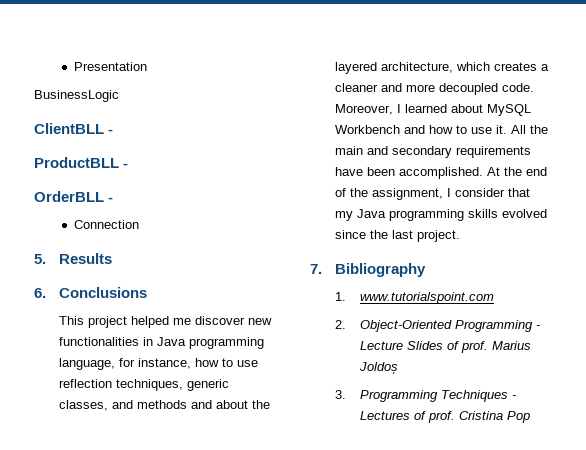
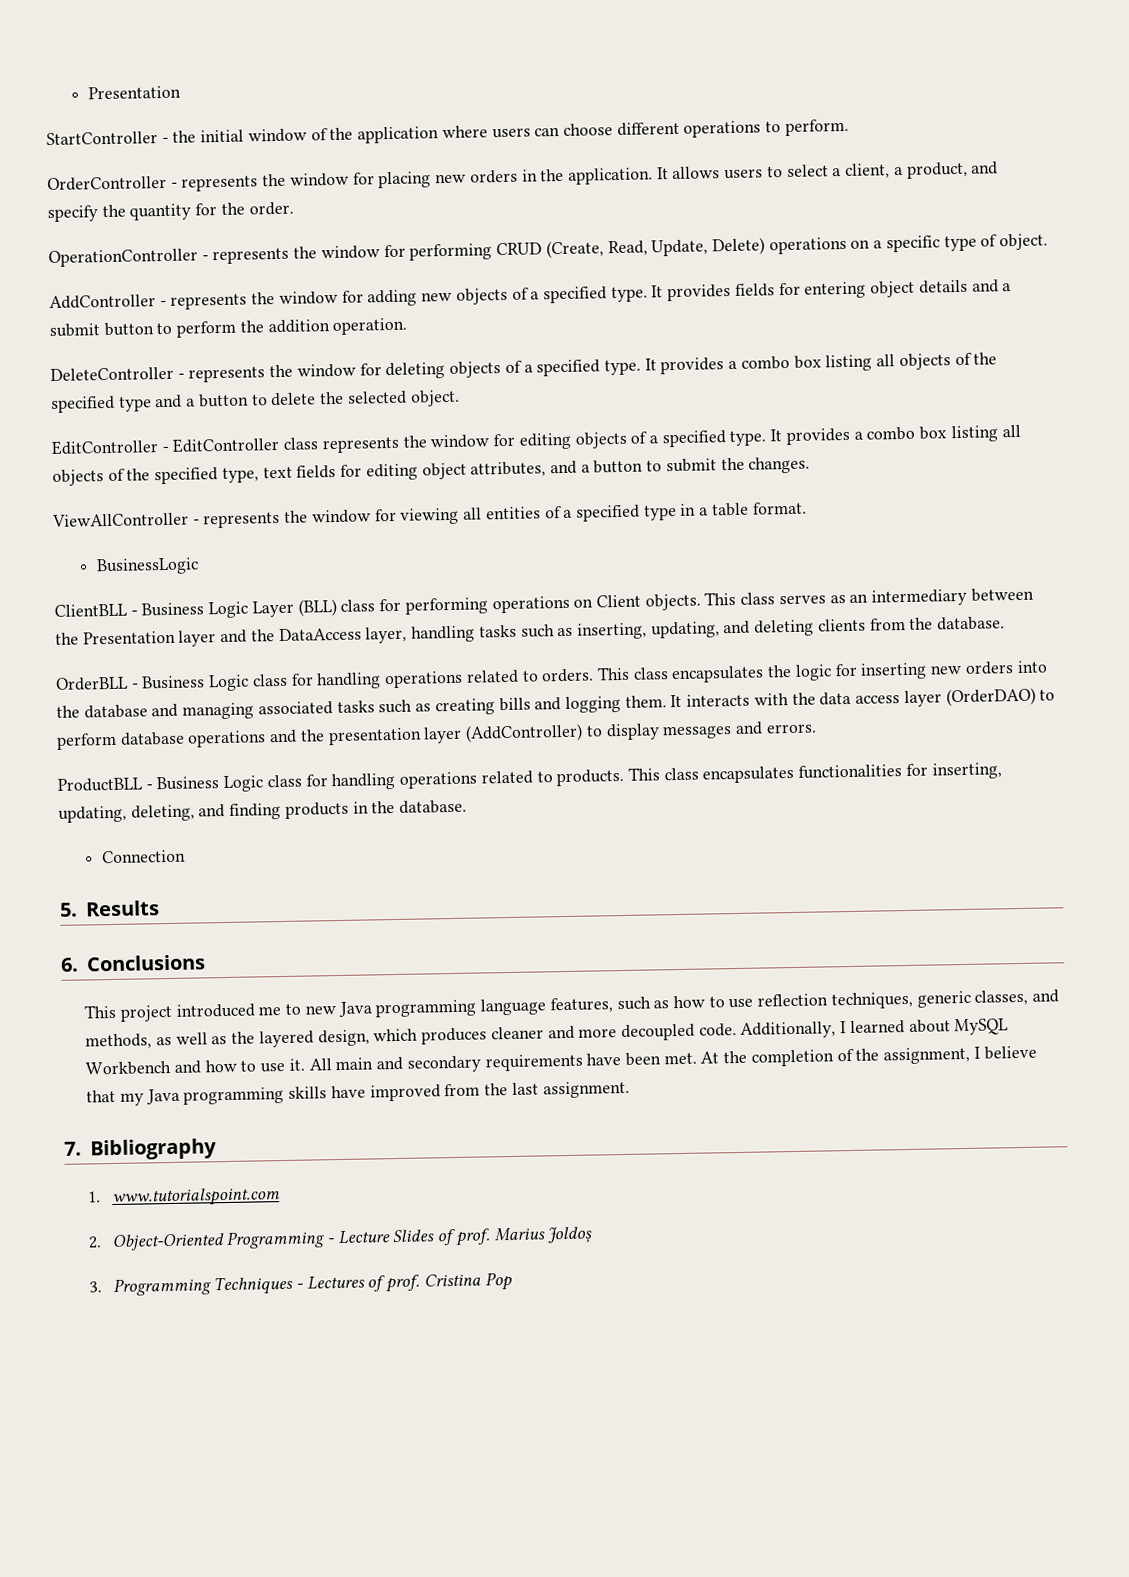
+ StartController - the initial window of the application where users can choose different operations to perform.
+ OrderController - represents the window for placing new orders in the application. It allows users to select a client, a product, and specify the quantity for the order.
+ OperationController - represents the window for performing CRUD (Create, Read, Update, Delete) operations on a specific type of object.
+ AddController - represents the window for adding new objects of a specified type. It provides fields for entering object details and a submit button to perform the addition operation.
+ DeleteController - represents the window for deleting objects of a specified type. It provides a combo box listing all objects of the specified type and a button to delete the selected object.
+ EditController - EditController class represents the window for editing objects of a specified type. It provides a combo box listing all objects of the specified type, text fields for editing object attributes, and a button to submit the changes.
+ ViewAllController - represents the window for viewing all entities of a specified type in a table format.
  BusinessLogic
- ClientBLL -
- ProductBLL -
- OrderBLL -
+ ClientBLL - Business Logic Layer (BLL) class for performing operations on Client objects. This class serves as an intermediary between the Presentation layer and the DataAccess layer, handling tasks such as inserting, updating, and deleting clients from the database.
+ OrderBLL - Business Logic class for handling operations related to orders. This class encapsulates the logic for inserting new orders into the database and managing associated tasks such as creating bills and logging them. It interacts with the data access layer (OrderDAO) to perform database operations and the presentation layer (AddController) to display messages and errors.
+ ProductBLL - Business Logic class for handling operations related to products. This class encapsulates functionalities for inserting, updating, deleting, and finding products in the database.
- This project helped me discover new functionalities in Java programming language, for instance, how to use reflection techniques, generic classes, and methods and about the layered architecture, which creates a cleaner and more decoupled code.
+ This project introduced me to new Java programming language features, such as how to use reflection techniques, generic classes, and methods, as well as the layered design, which produces cleaner and more decoupled code.
- Moreover, I learned about MySQL Workbench and how to use it.
+ Additionally, I learned about MySQL Workbench and how to use it.
- All the main and secondary requirements have been accomplished.
+ All main and secondary requirements have been met.
- At the end of the assignment, I consider that my Java programming skills evolved since the last project.
+ At the completion of the assignment, I believe that my Java programming skills have improved from the last assignment.

